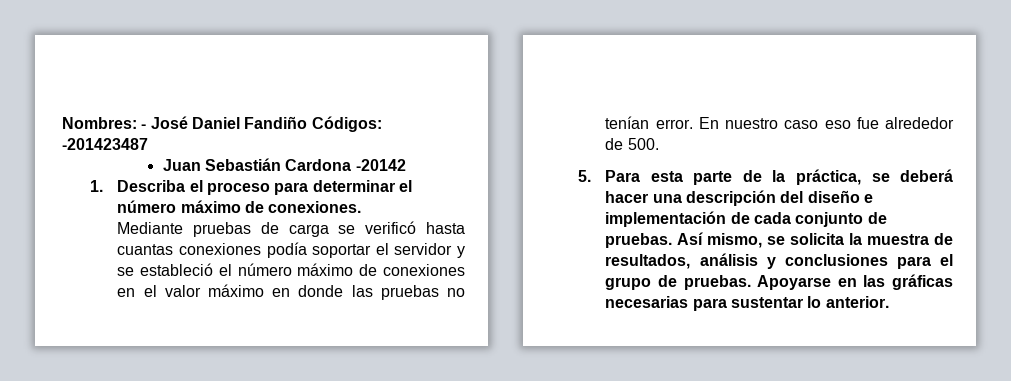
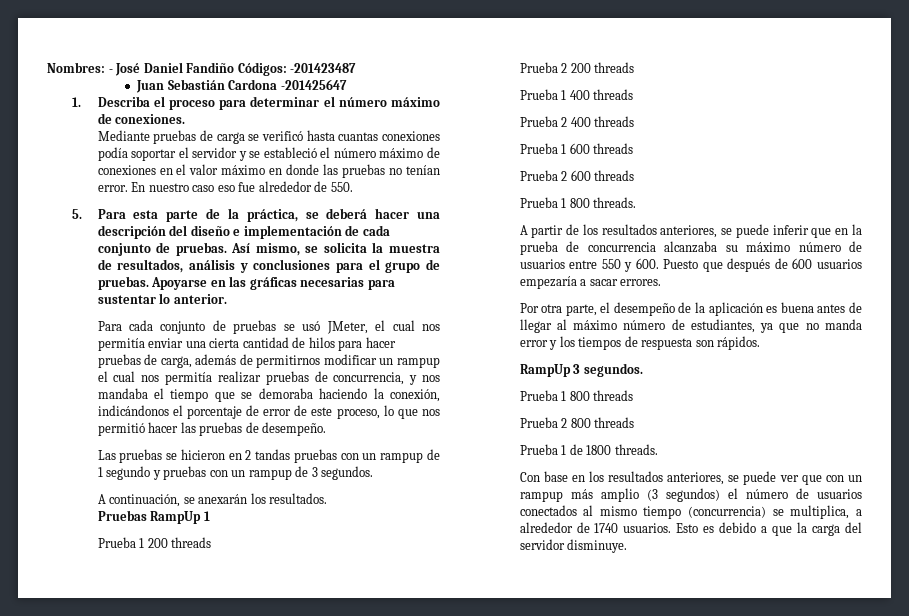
- Juan Sebastián Cardona -20142
+ Juan Sebastián Cardona -201425647
- En nuestro caso eso fue alrededor de 500.
+ En nuestro caso eso fue alrededor de 550.
+ Para cada conjunto de pruebas se usó JMeter, el cual nos permitía enviar una cierta cantidad de hilos para hacer pruebas de carga, además de permitirnos modificar un rampup el cual nos permitía realizar pruebas de concurrencia, y nos mandaba el tiempo que se demoraba haciendo la conexión, indicándonos el porcentaje de error de este proceso, lo que nos permitió hacer las pruebas de desempeño.
+ Las pruebas se hicieron en 2 tandas pruebas con un rampup de 1 segundo y pruebas con un rampup de 3 segundos.
+ A continuación, se anexarán los resultados.
+ Pruebas RampUp 1
+ Prueba 1 200 threads
+ Prueba 2 200 threads
+ Prueba 1 400 threads
+ Prueba 2 400 threads
+ Prueba 1 600 threads
+ Prueba 2 600 threads
+ Prueba 1 800 threads.
+ A partir de los resultados anteriores, se puede inferir que en la prueba de concurrencia alcanzaba su máximo número de usuarios entre 550 y 600. Puesto que después de 600 usuarios empezaría a sacar errores.
+ Por otra parte, el desempeño de la aplicación es buena antes de llegar al máximo número de estudiantes, ya que no manda error y los tiempos de respuesta son rápidos.
+ RampUp 3 segundos.
+ Prueba 1 800 threads
+ Prueba 2 800 threads
+ Prueba 1 de 1800 threads.
+ Con base en los resultados anteriores, se puede ver que con un rampup más amplio (3 segundos) el número de usuarios conectados al mismo tiempo (concurrencia) se multiplica, a alrededor de 1740 usuarios. Esto es debido a que la carga del servidor disminuye.

